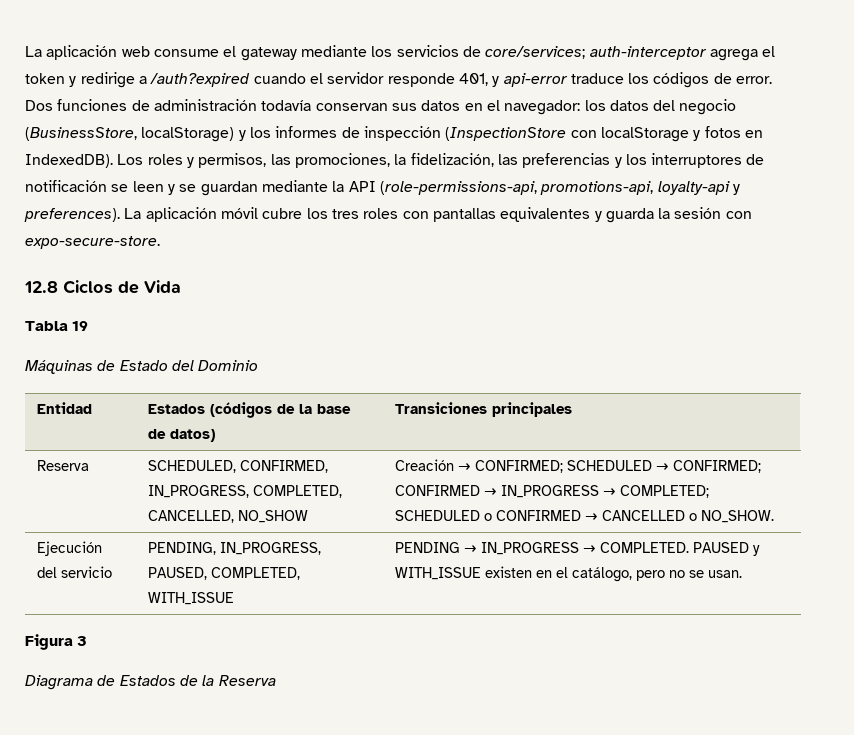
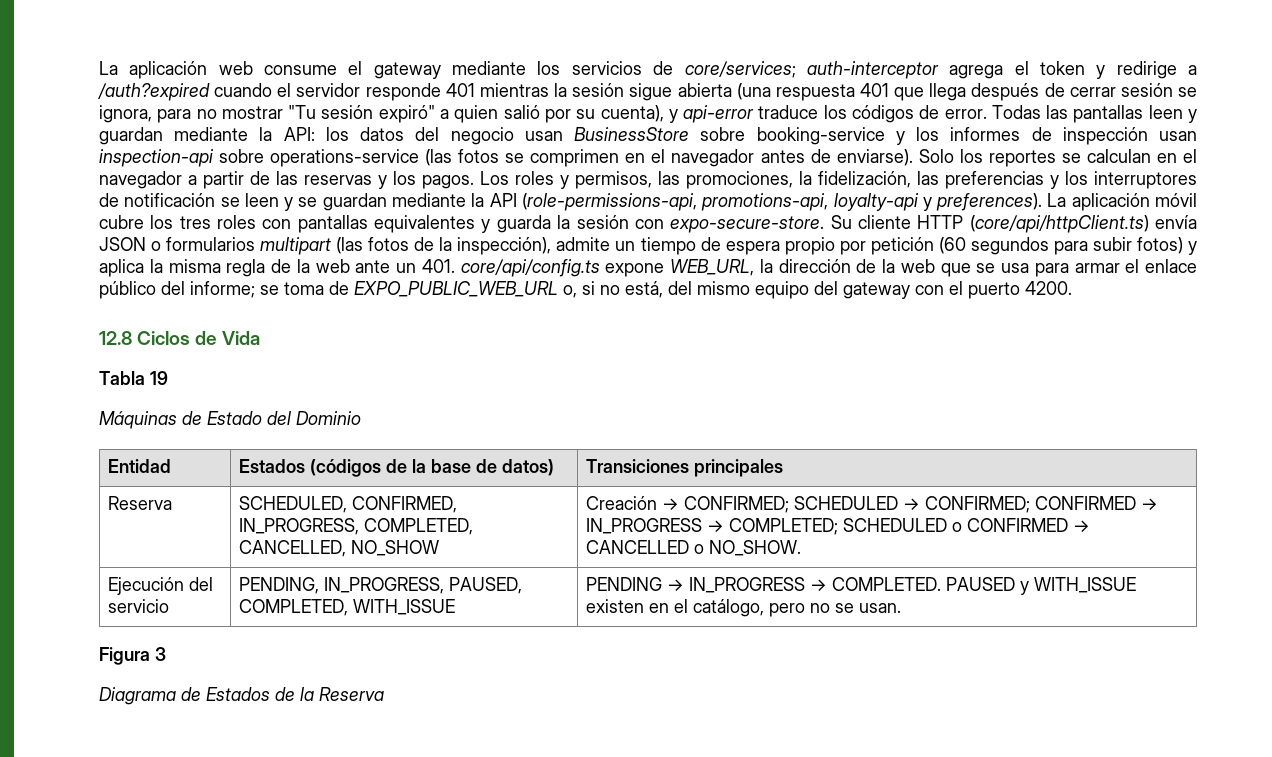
- La aplicación web consume el gateway mediante los servicios de core/services; auth-interceptor agrega el token y redirige a /auth?expired cuando el servidor responde 401, y api-error traduce los códigos de error.
+ La aplicación web consume el gateway mediante los servicios de core/services; auth-interceptor agrega el token y redirige a /auth?expired cuando el servidor responde 401 mientras la sesión sigue abierta (una respuesta 401 que llega después de cerrar sesión se ignora, para no mostrar "Tu sesión expiró" a quien salió por su cuenta), y api-error traduce los códigos de error.
- Dos funciones de administración todavía conservan sus datos en el navegador: los datos del negocio (BusinessStore, localStorage) y los informes de inspección (InspectionStore con localStorage y fotos en IndexedDB).
+ Todas las pantallas leen y guardan mediante la API: los datos del negocio usan BusinessStore sobre booking-service y los informes de inspección usan inspection-api sobre operations-service (las fotos se comprimen en el navegador antes de enviarse). Solo los reportes se calculan en el navegador a partir de las reservas y los pagos.
+ Su cliente HTTP (core/api/httpClient.ts) envía JSON o formularios multipart (las fotos de la inspección), admite un tiempo de espera propio por petición (60 segundos para subir fotos) y aplica la misma regla de la web ante un 401. core/api/config.ts expone WEB_URL, la dirección de la web que se usa para armar el enlace público del informe; se toma de EXPO_PUBLIC_WEB_URL o, si no está, del mismo equipo del gateway con el puerto 4200.

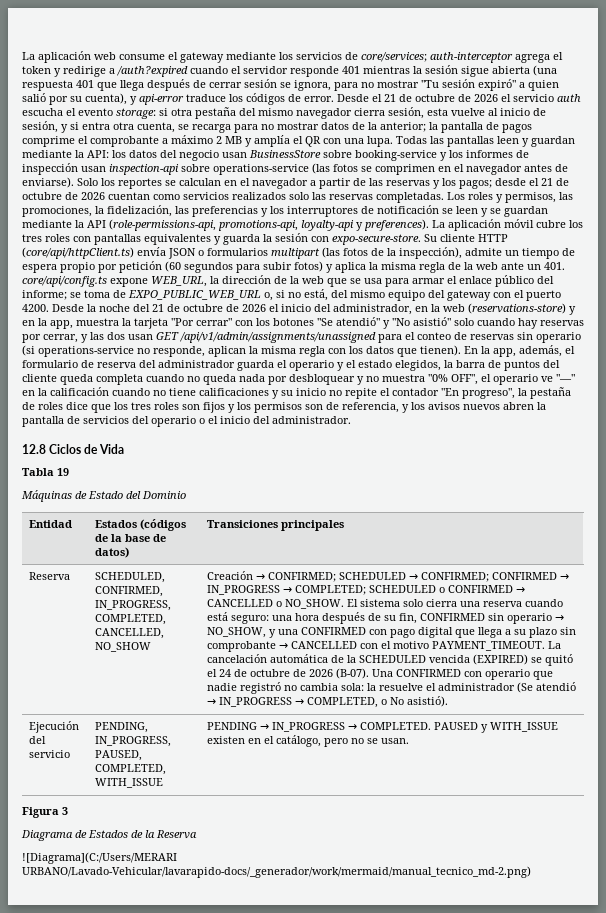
+ Desde el 21 de octubre de 2026 el servicio auth escucha el evento storage: si otra pestaña del mismo navegador cierra sesión, esta vuelve al inicio de sesión, y si entra otra cuenta, se recarga para no mostrar datos de la anterior; la pantalla de pagos comprime el comprobante a máximo 2 MB y amplía el QR con una lupa.
- Solo los reportes se calculan en el navegador a partir de las reservas y los pagos.
+ Solo los reportes se calculan en el navegador a partir de las reservas y los pagos; desde el 21 de octubre de 2026 cuentan como servicios realizados solo las reservas completadas.
+ Desde la noche del 21 de octubre de 2026 el inicio del administrador, en la web (reservations-store) y en la app, muestra la tarjeta "Por cerrar" con los botones "Se atendió" y "No asistió" solo cuando hay reservas por cerrar, y las dos usan GET /api/v1/admin/assignments/unassigned para el conteo de reservas sin operario (si operations-service no responde, aplican la misma regla con los datos que tienen). En la app, además, el formulario de reserva del administrador guarda el operario y el estado elegidos, la barra de puntos del cliente queda completa cuando no queda nada por desbloquear y no muestra "0% OFF", el operario ve "—" en la calificación cuando no tiene calificaciones y su inicio no repite el contador "En progreso", la pestaña de roles dice que los tres roles son fijos y los permisos son de referencia, y los avisos nuevos abren la pantalla de servicios del operario o el inicio del administrador.
+ El sistema solo cierra una reserva cuando está seguro: una hora después de su fin, CONFIRMED sin operario → NO_SHOW, y una CONFIRMED con pago digital que llega a su plazo sin comprobante → CANCELLED con el motivo PAYMENT_TIMEOUT. La cancelación automática de la SCHEDULED vencida (EXPIRED) se quitó el 24 de octubre de 2026 (B-07). Una CONFIRMED con operario que nadie registró no cambia sola: la resuelve el administrador (Se atendió → IN_PROGRESS → COMPLETED, o No asistió).
+ ![Diagrama](C:/Users/MERARI URBANO/Lavado-Vehicular/lavarapido-docs/_generador/work/mermaid/manual_tecnico_md-2.png)

